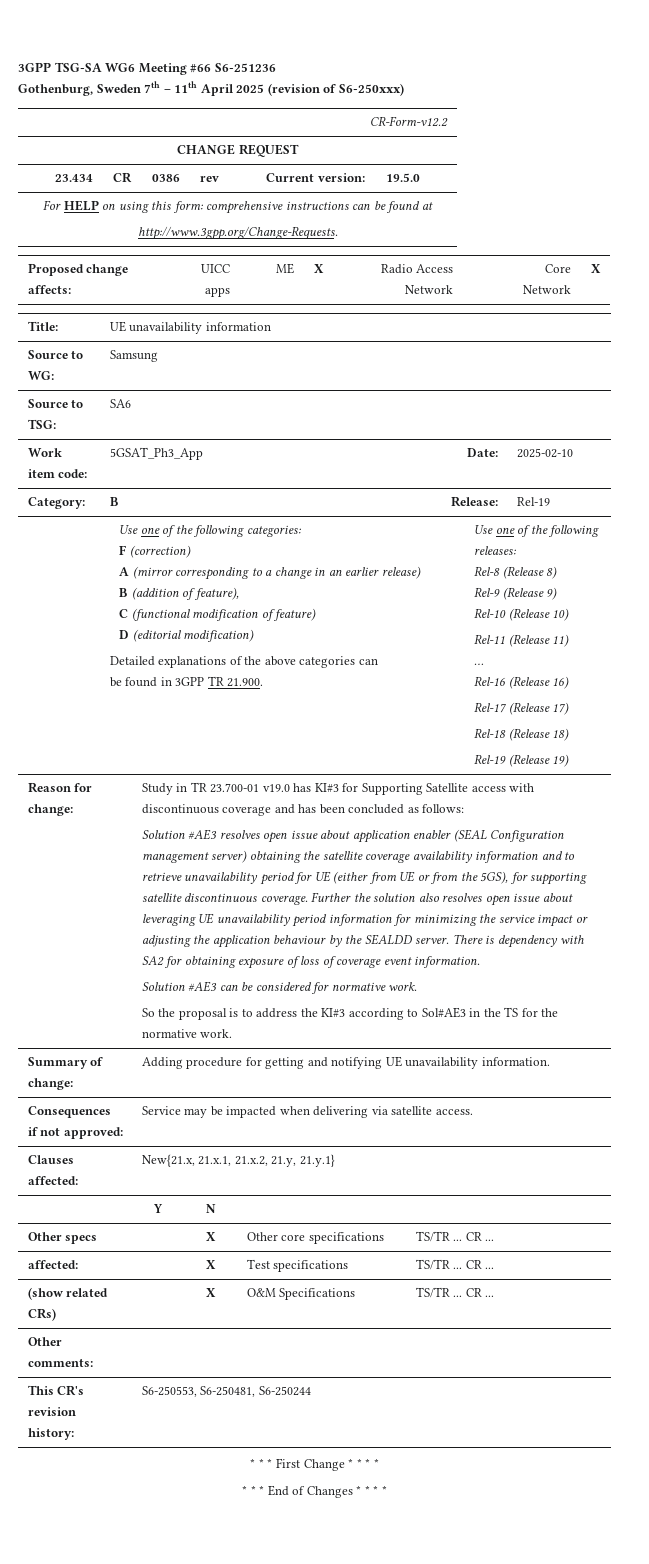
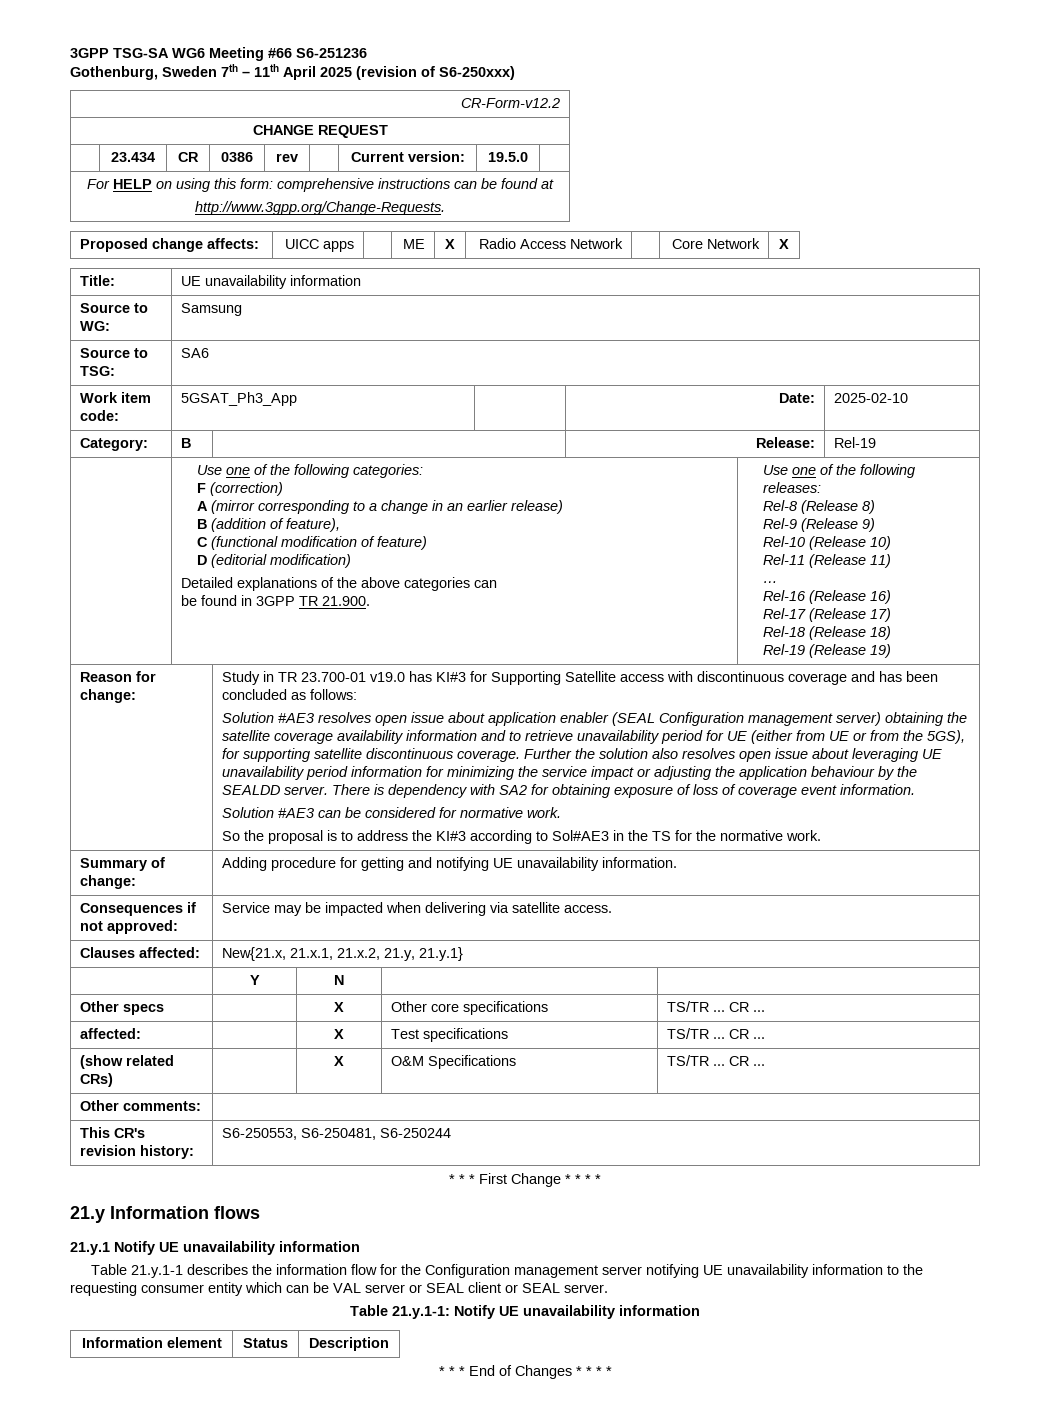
+ 21.y Information flows
+ 21.y.1 Notify UE unavailability information
+ Table 21.y.1-1 describes the information flow for the Configuration management server notifying UE unavailability information to the requesting consumer entity which can be VAL server or SEAL client or SEAL server.
+ Table 21.y.1-1: Notify UE unavailability information
+ Information element | Status | Description

